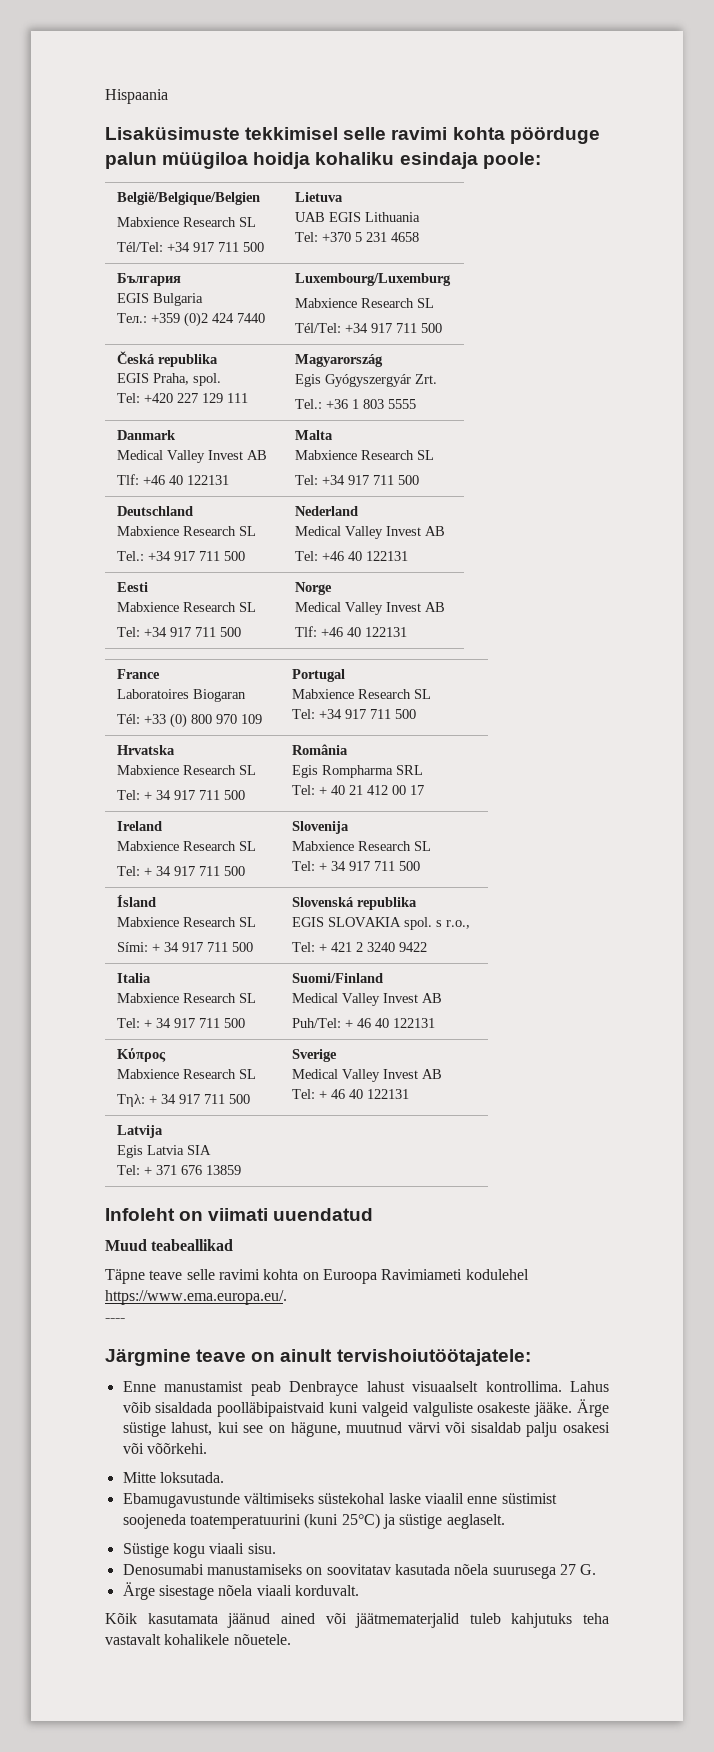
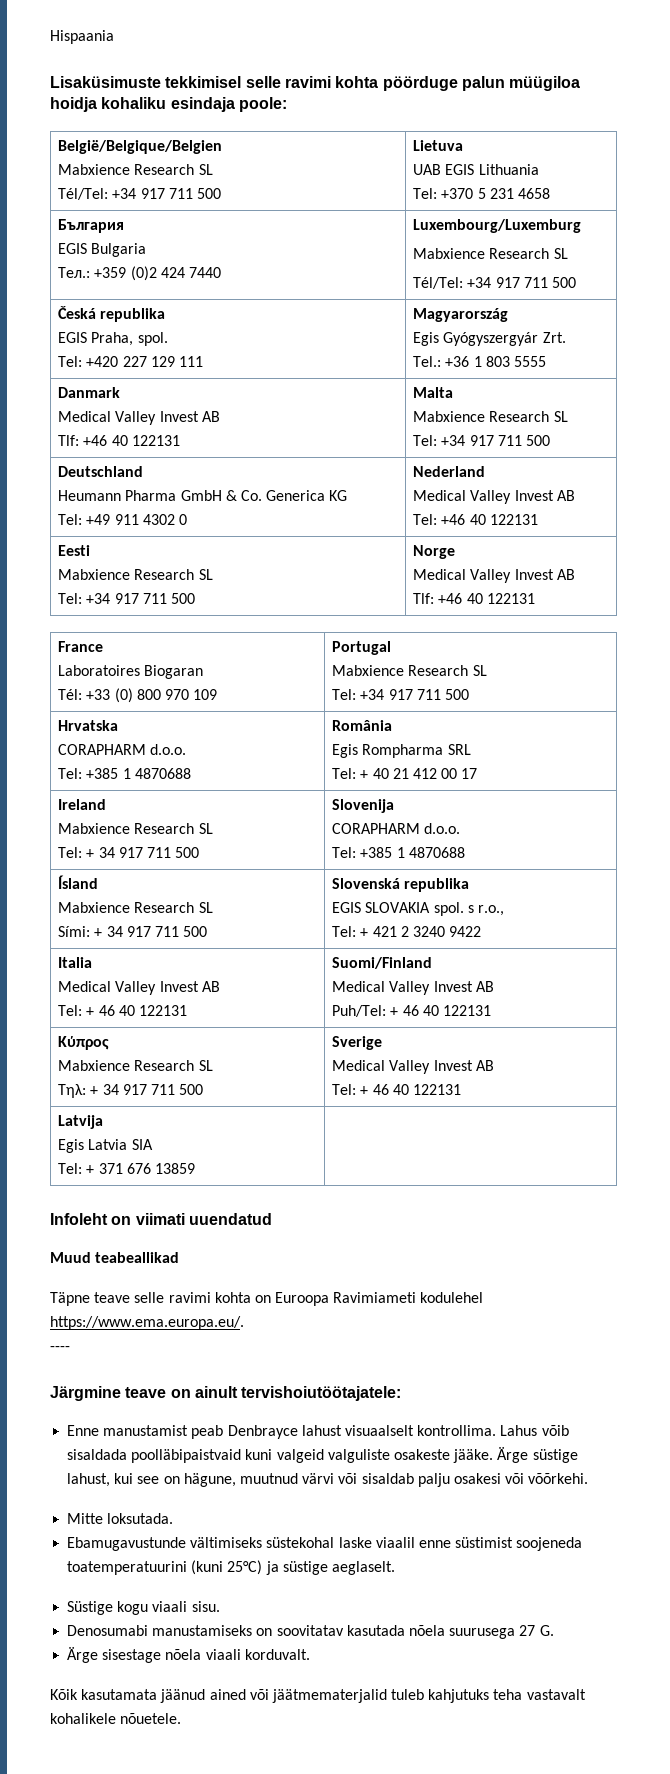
  Deutschland
- Mabxience Research SL
- Tel.: +34 917 711 500 | Nederland
+ Heumann Pharma GmbH & Co. Generica KG
+ Tel: +49 911 4302 0 | Nederland
  Hrvatska
- Mabxience Research SL
- Tel: + 34 917 711 500 | România
+ CORAPHARM d.o.o.
+ Tel: +385 1 4870688 | România
  Ireland
  Mabxience Research SL
  Tel: + 34 917 711 500 | Slovenija
- Mabxience Research SL
- Tel: + 34 917 711 500
+ CORAPHARM d.o.o.
+ Tel: +385 1 4870688
  Italia
- Mabxience Research SL
- Tel: + 34 917 711 500 | Suomi/Finland
+ Medical Valley Invest AB
+ Tel: + 46 40 122131 | Suomi/Finland

